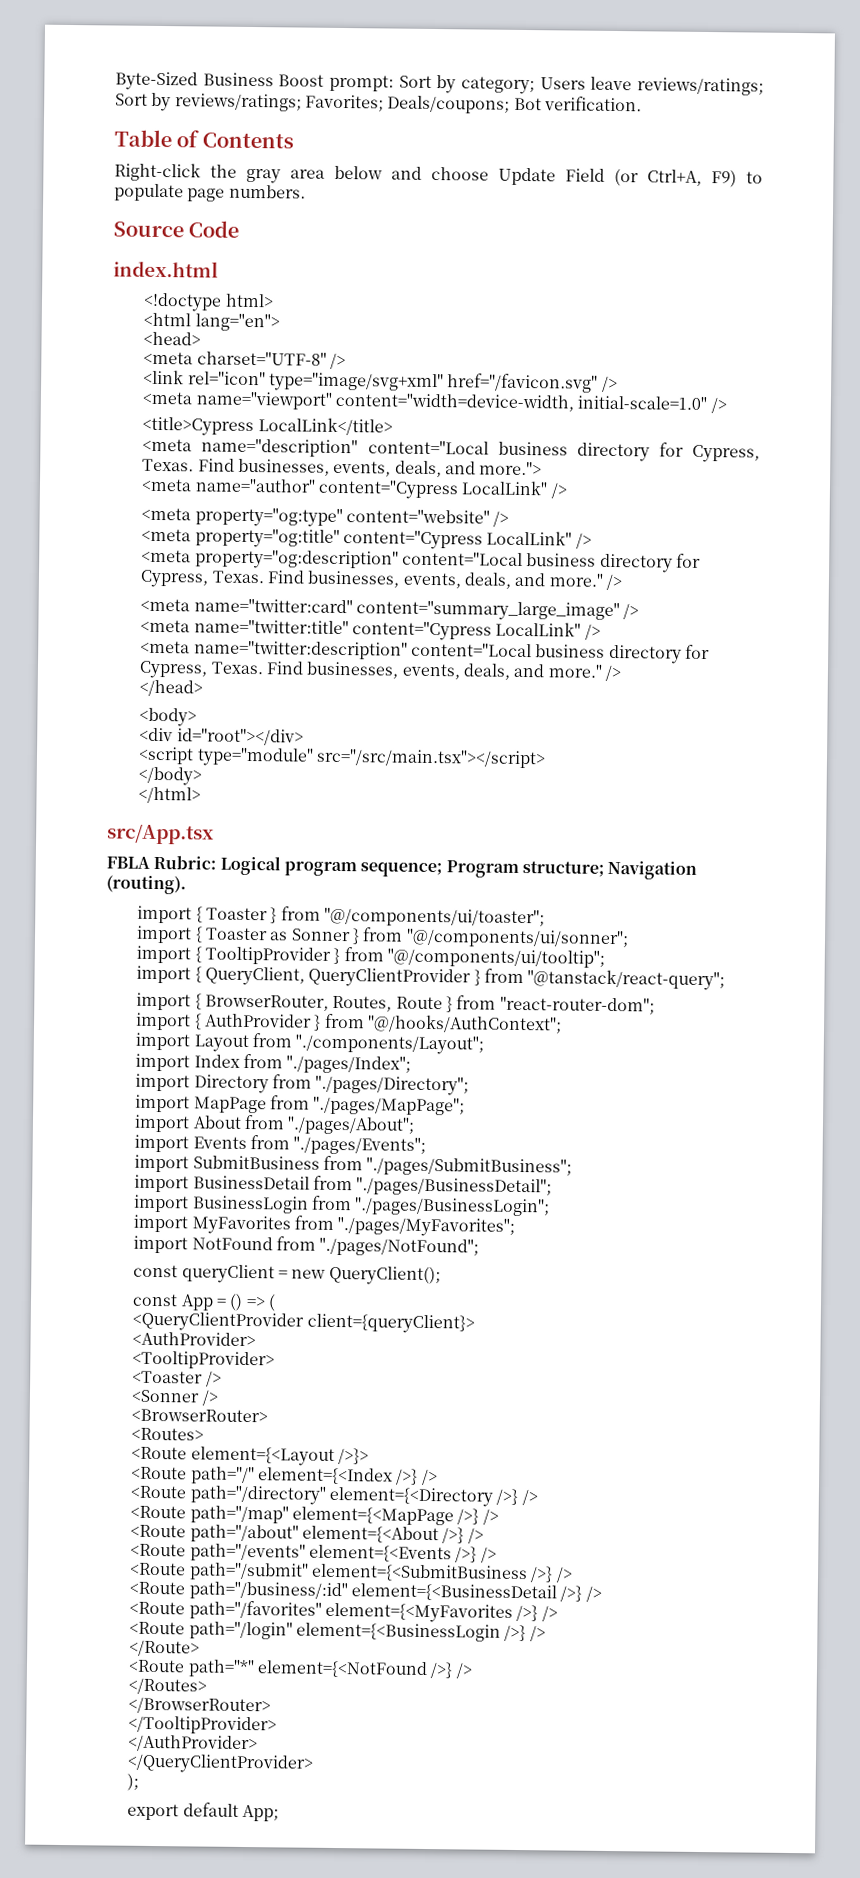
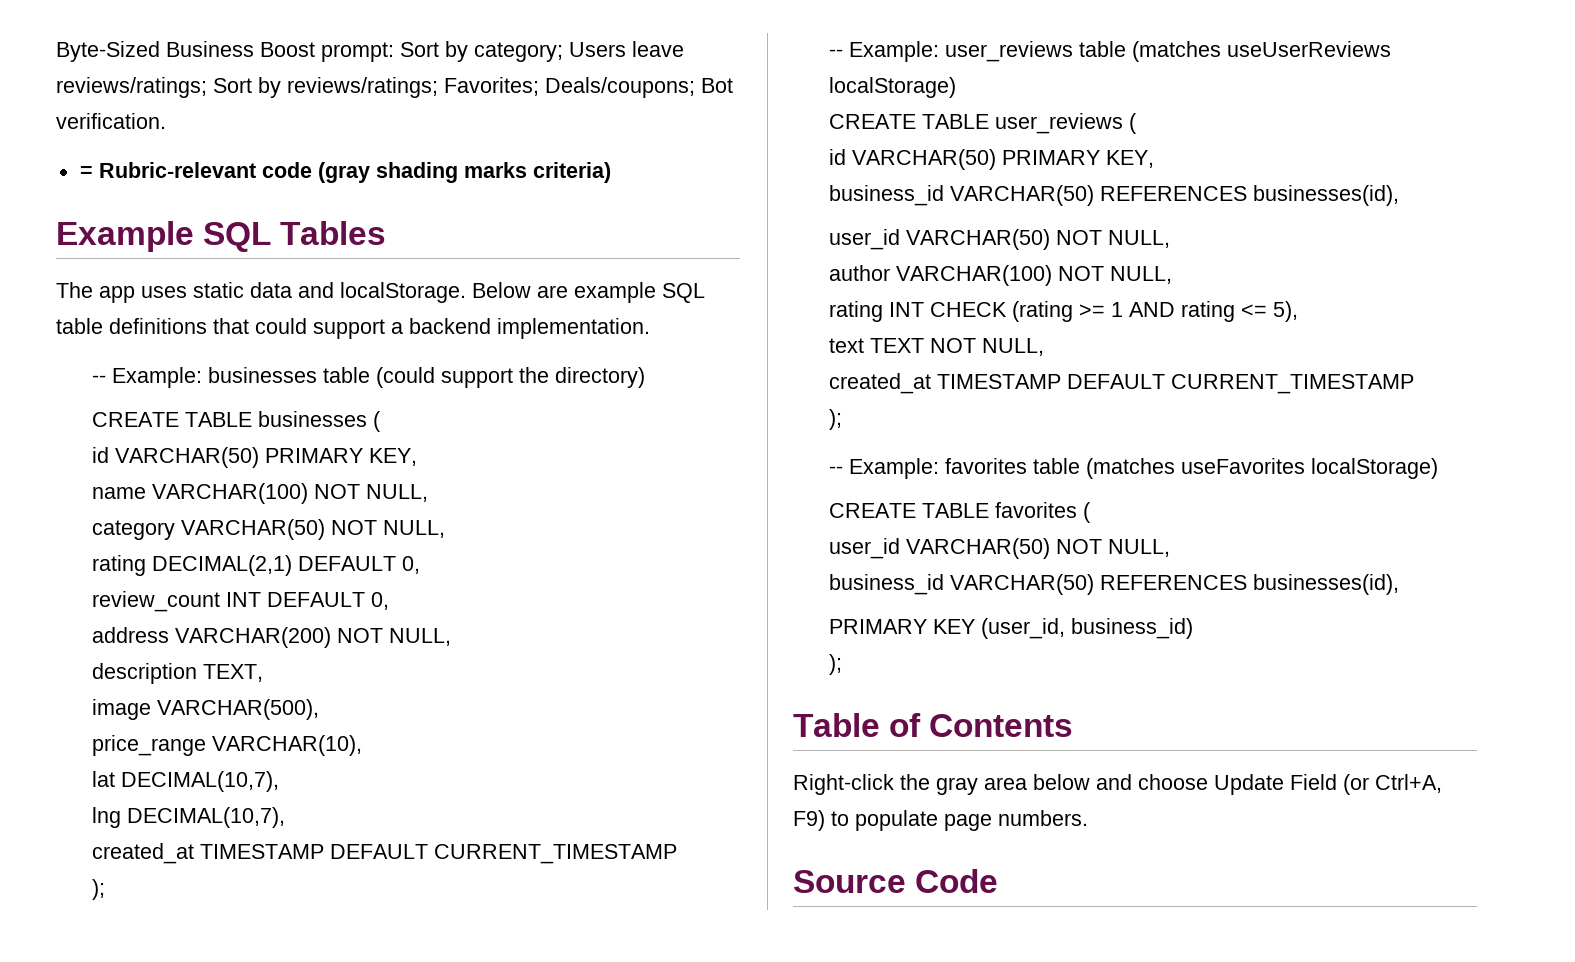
+ = Rubric-relevant code (gray shading marks criteria)
+ Example SQL Tables
+ The app uses static data and localStorage. Below are example SQL table definitions that could support a backend implementation.
+ -- Example: businesses table (could support the directory)
+ CREATE TABLE businesses (
+ id VARCHAR(50) PRIMARY KEY,
+ name VARCHAR(100) NOT NULL,
+ category VARCHAR(50) NOT NULL,
+ rating DECIMAL(2,1) DEFAULT 0,
+ review_count INT DEFAULT 0,
+ address VARCHAR(200) NOT NULL,
+ description TEXT,
+ image VARCHAR(500),
+ price_range VARCHAR(10),
+ lat DECIMAL(10,7),
+ lng DECIMAL(10,7),
+ created_at TIMESTAMP DEFAULT CURRENT_TIMESTAMP
+ );
+ -- Example: user_reviews table (matches useUserReviews localStorage)
+ CREATE TABLE user_reviews (
+ id VARCHAR(50) PRIMARY KEY,
+ business_id VARCHAR(50) REFERENCES businesses(id),
+ user_id VARCHAR(50) NOT NULL,
+ author VARCHAR(100) NOT NULL,
+ rating INT CHECK (rating >= 1 AND rating <= 5),
+ text TEXT NOT NULL,
+ created_at TIMESTAMP DEFAULT CURRENT_TIMESTAMP
+ );
+ -- Example: favorites table (matches useFavorites localStorage)
+ CREATE TABLE favorites (
+ user_id VARCHAR(50) NOT NULL,
+ business_id VARCHAR(50) REFERENCES businesses(id),
+ PRIMARY KEY (user_id, business_id)
+ );
- index.html
- <!doctype html>
- <html lang="en">
- <head>
- <meta charset="UTF-8" />
- <link rel="icon" type="image/svg+xml" href="/favicon.svg" />
- <meta name="viewport" content="width=device-width, initial-scale=1.0" />
- <title>Cypress LocalLink</title>
- <meta name="description" content="Local business directory for Cypress, Texas. Find businesses, events, deals, and more.">
- <meta name="author" content="Cypress LocalLink" />
- <meta property="og:type" content="website" />
- <meta property="og:title" content="Cypress LocalLink" />
- <meta property="og:description" content="Local business directory for Cypress, Texas. Find businesses, events, deals, and more." />
- <meta name="twitter:card" content="summary_large_image" />
- <meta name="twitter:title" content="Cypress LocalLink" />
- <meta name="twitter:description" content="Local business directory for Cypress, Texas. Find businesses, events, deals, and more." />
- </head>
- <body>
- <div id="root"></div>
- <script type="module" src="/src/main.tsx"></script>
- </body>
- </html>
- src/App.tsx
- FBLA Rubric: Logical program sequence; Program structure; Navigation (routing).
- import { Toaster } from "@/components/ui/toaster";
- import { Toaster as Sonner } from "@/components/ui/sonner";
- import { TooltipProvider } from "@/components/ui/tooltip";
- import { QueryClient, QueryClientProvider } from "@tanstack/react-query";
- import { BrowserRouter, Routes, Route } from "react-router-dom";
- import { AuthProvider } from "@/hooks/AuthContext";
- import Layout from "./components/Layout";
- import Index from "./pages/Index";
- import Directory from "./pages/Directory";
- import MapPage from "./pages/MapPage";
- import About from "./pages/About";
- import Events from "./pages/Events";
- import SubmitBusiness from "./pages/SubmitBusiness";
- import BusinessDetail from "./pages/BusinessDetail";
- import BusinessLogin from "./pages/BusinessLogin";
- import MyFavorites from "./pages/MyFavorites";
- import NotFound from "./pages/NotFound";
- const queryClient = new QueryClient();
- const App = () => (
- <QueryClientProvider client={queryClient}>
- <AuthProvider>
- <TooltipProvider>
- <Toaster />
- <Sonner />
- <BrowserRouter>
- <Routes>
- <Route element={<Layout />}>
- <Route path="/" element={<Index />} />
- <Route path="/directory" element={<Directory />} />
- <Route path="/map" element={<MapPage />} />
- <Route path="/about" element={<About />} />
- <Route path="/events" element={<Events />} />
- <Route path="/submit" element={<SubmitBusiness />} />
- <Route path="/business/:id" element={<BusinessDetail />} />
- <Route path="/favorites" element={<MyFavorites />} />
- <Route path="/login" element={<BusinessLogin />} />
- </Route>
- <Route path="*" element={<NotFound />} />
- </Routes>
- </BrowserRouter>
- </TooltipProvider>
- </AuthProvider>
- </QueryClientProvider>
- );
- export default App;

